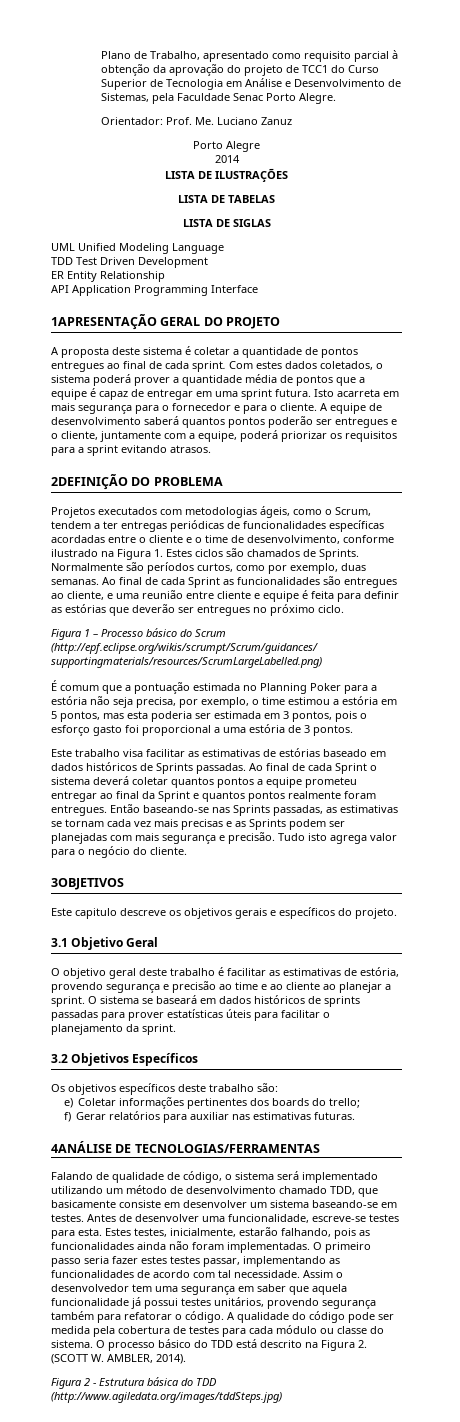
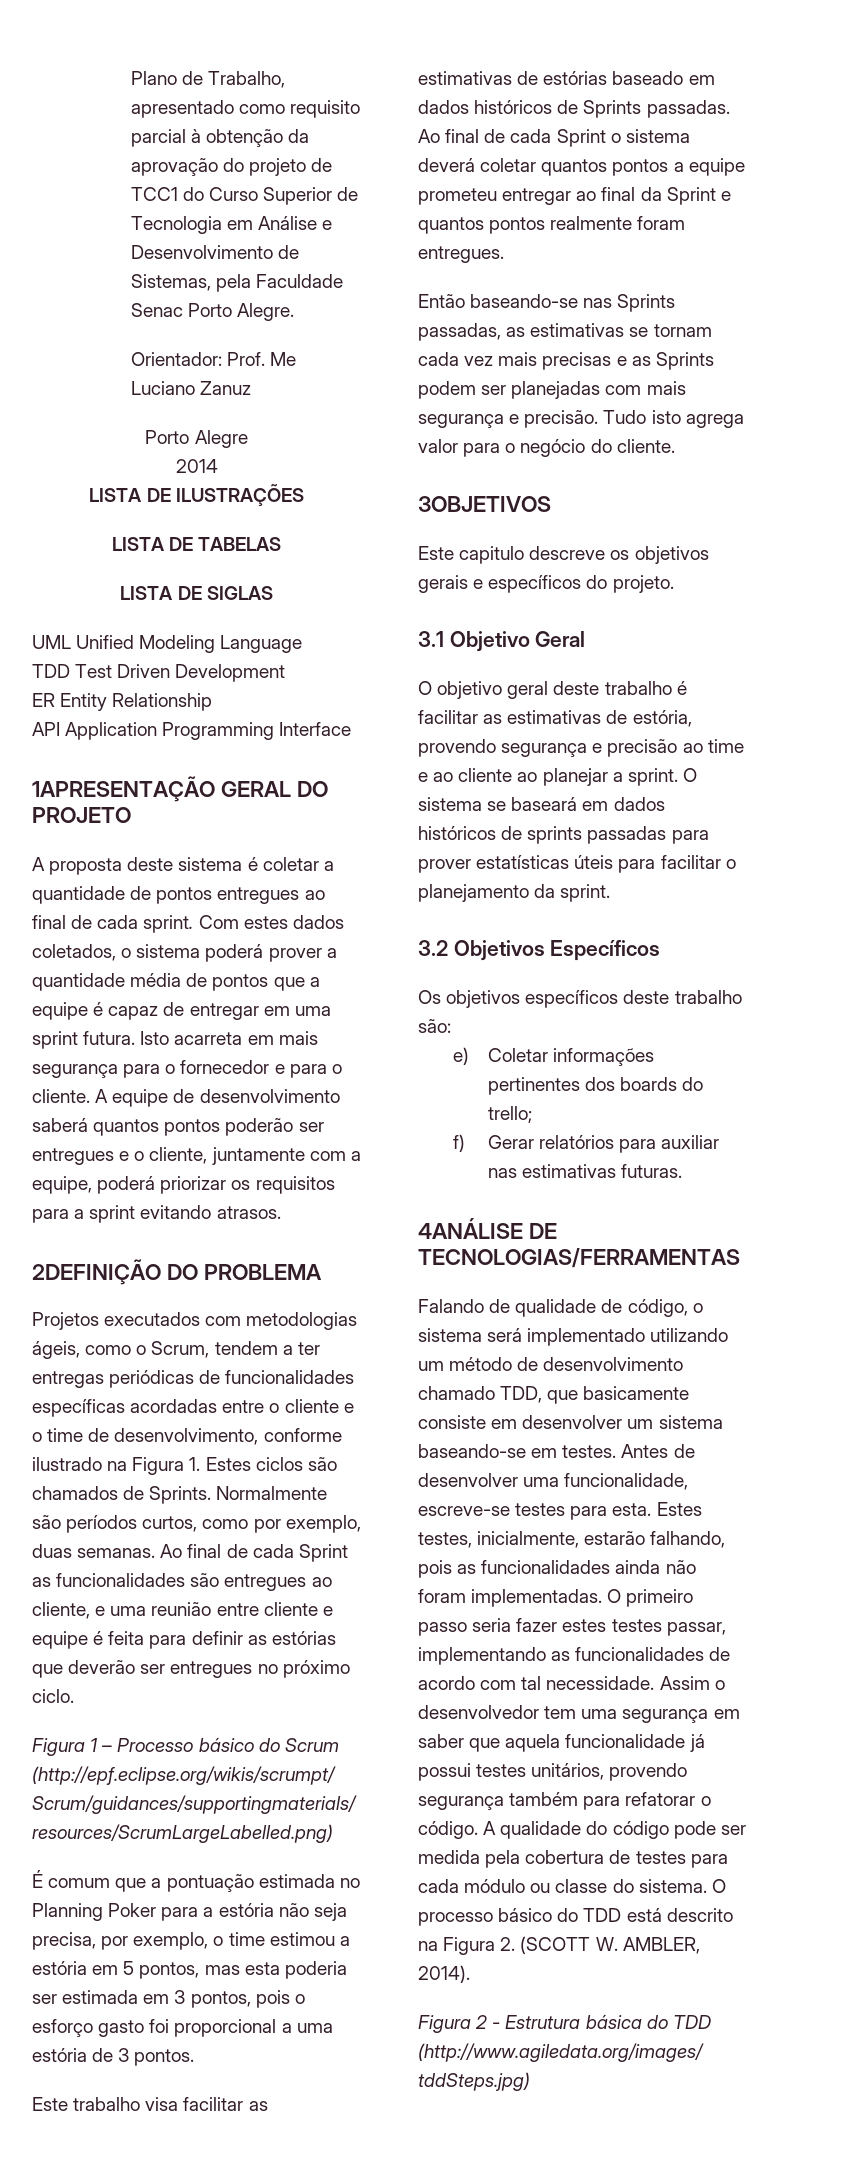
- Orientador: Prof. Me. Luciano Zanuz
+ Orientador: Prof. Me Luciano Zanuz
- Ao final de cada Sprint o sistema deverá coletar quantos pontos a equipe prometeu entregar ao final da Sprint e quantos pontos realmente foram entregues. Então baseando-se nas Sprints passadas, as estimativas se tornam cada vez mais precisas e as Sprints podem ser planejadas com mais segurança e precisão.
+ Ao final de cada Sprint o sistema deverá coletar quantos pontos a equipe prometeu entregar ao final da Sprint e quantos pontos realmente foram entregues.
+ Então baseando-se nas Sprints passadas, as estimativas se tornam cada vez mais precisas e as Sprints podem ser planejadas com mais segurança e precisão.

